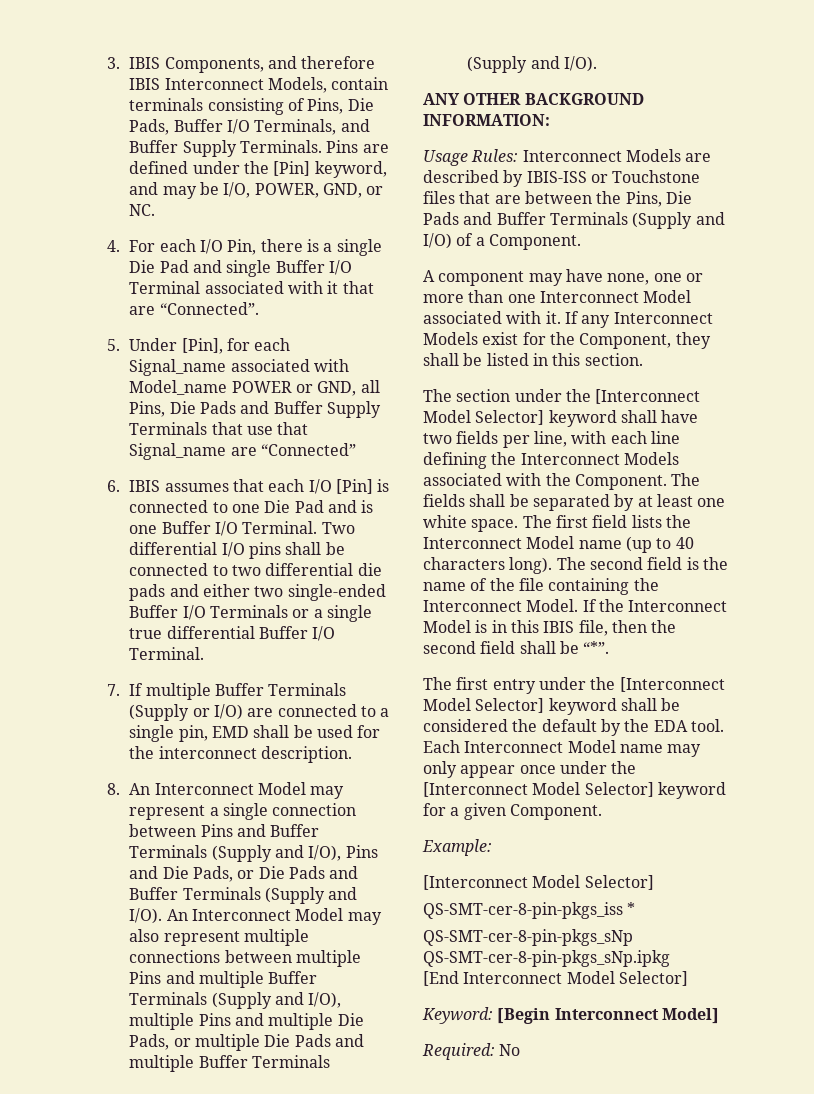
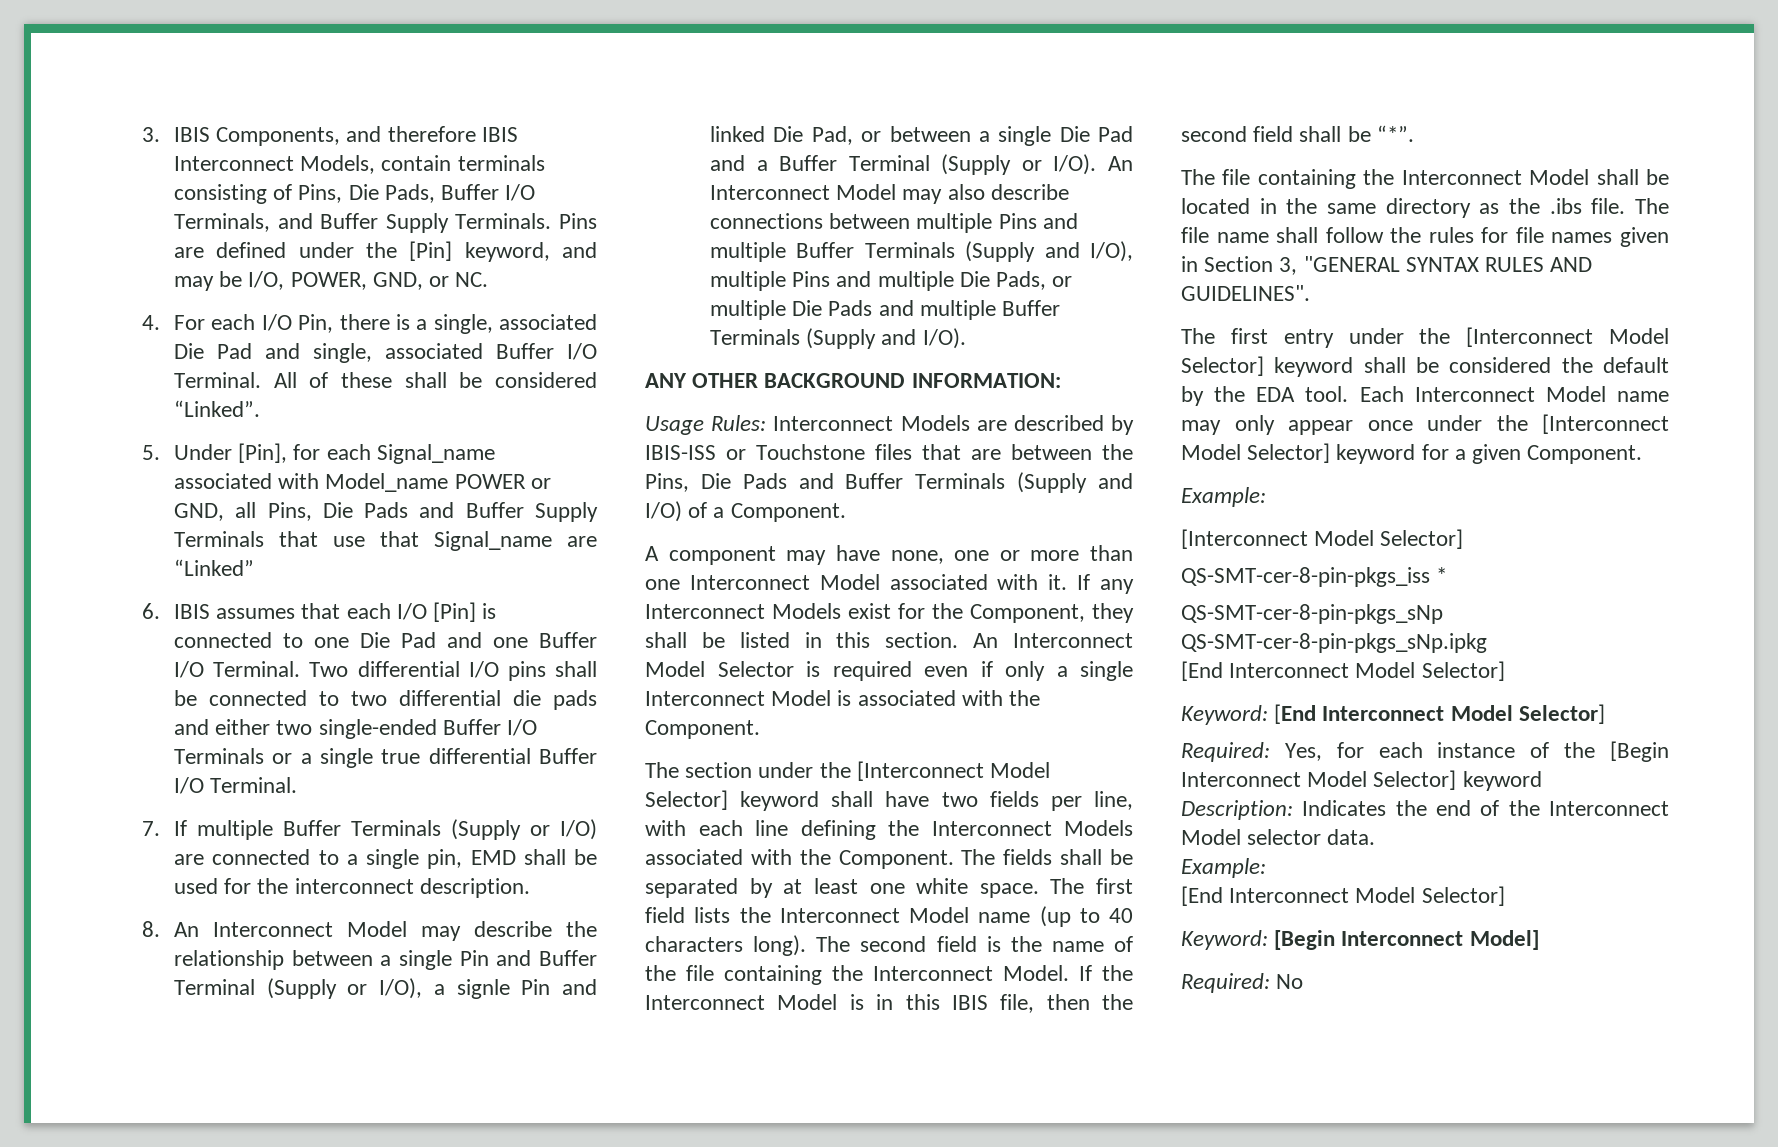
- 4. For each I/O Pin, there is a single Die Pad and single Buffer I/O Terminal associated with it that are “Connected”.
+ 4. For each I/O Pin, there is a single, associated Die Pad and single, associated Buffer I/O Terminal. All of these shall be considered “Linked”.
- 5. Under [Pin], for each Signal_name associated with Model_name POWER or GND, all Pins, Die Pads and Buffer Supply Terminals that use that Signal_name are “Connected”
+ 5. Under [Pin], for each Signal_name associated with Model_name POWER or GND, all Pins, Die Pads and Buffer Supply Terminals that use that Signal_name are “Linked”
- 6. IBIS assumes that each I/O [Pin] is connected to one Die Pad and is one Buffer I/O Terminal.
+ 6. IBIS assumes that each I/O [Pin] is connected to one Die Pad and one Buffer I/O Terminal.
- 8. An Interconnect Model may represent a single connection between Pins and Buffer Terminals (Supply and I/O), Pins and Die Pads, or Die Pads and Buffer Terminals (Supply and I/O).
+ 8. An Interconnect Model may describe the relationship between a single Pin and Buffer Terminal (Supply or I/O), a signle Pin and linked Die Pad, or between a single Die Pad and a Buffer Terminal (Supply or I/O).
- An Interconnect Model may also represent multiple connections between multiple Pins and multiple Buffer Terminals (Supply and I/O), multiple Pins and multiple Die Pads, or multiple Die Pads and multiple Buffer Terminals (Supply and I/O).
+ An Interconnect Model may also describe connections between multiple Pins and multiple Buffer Terminals (Supply and I/O), multiple Pins and multiple Die Pads, or multiple Die Pads and multiple Buffer Terminals (Supply and I/O).
+ An Interconnect Model Selector is required even if only a single Interconnect Model is associated with the Component.
+ The file containing the Interconnect Model shall be located in the same directory as the .ibs file. The file name shall follow the rules for file names given in Section 3, "GENERAL SYNTAX RULES AND GUIDELINES".
+ Keyword: [End Interconnect Model Selector]
+ Required: Yes, for each instance of the [Begin Interconnect Model Selector] keyword
+ Description: Indicates the end of the Interconnect Model selector data.
+ Example:
+ [End Interconnect Model Selector]

